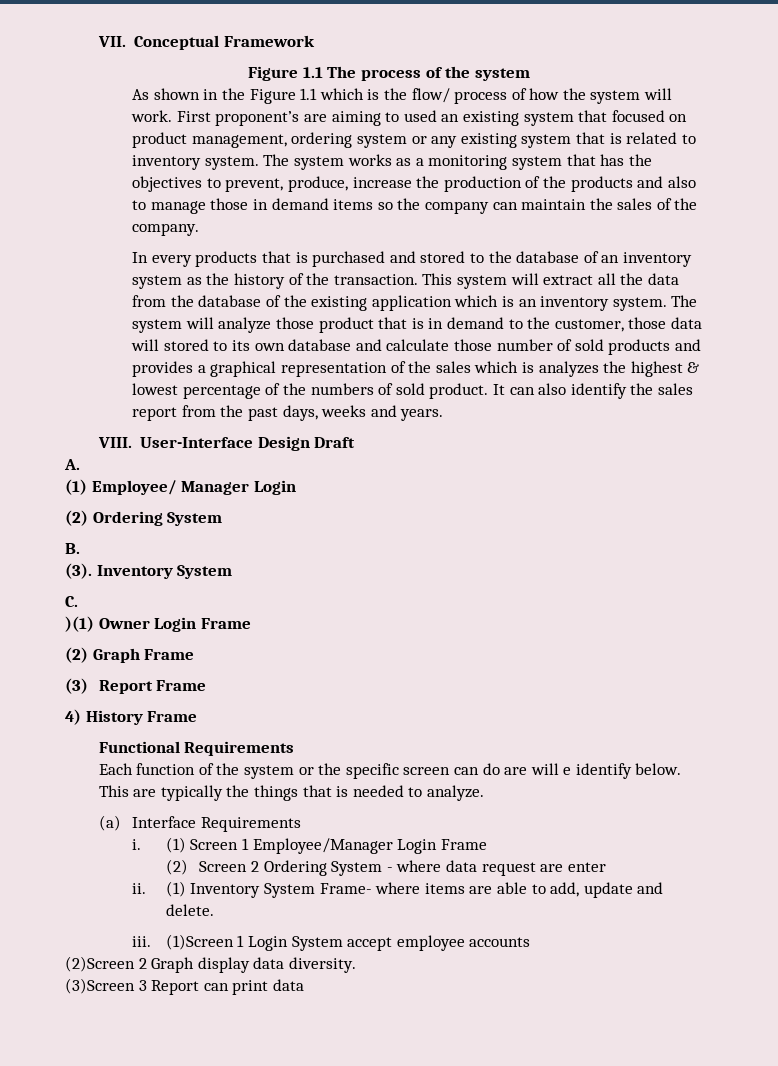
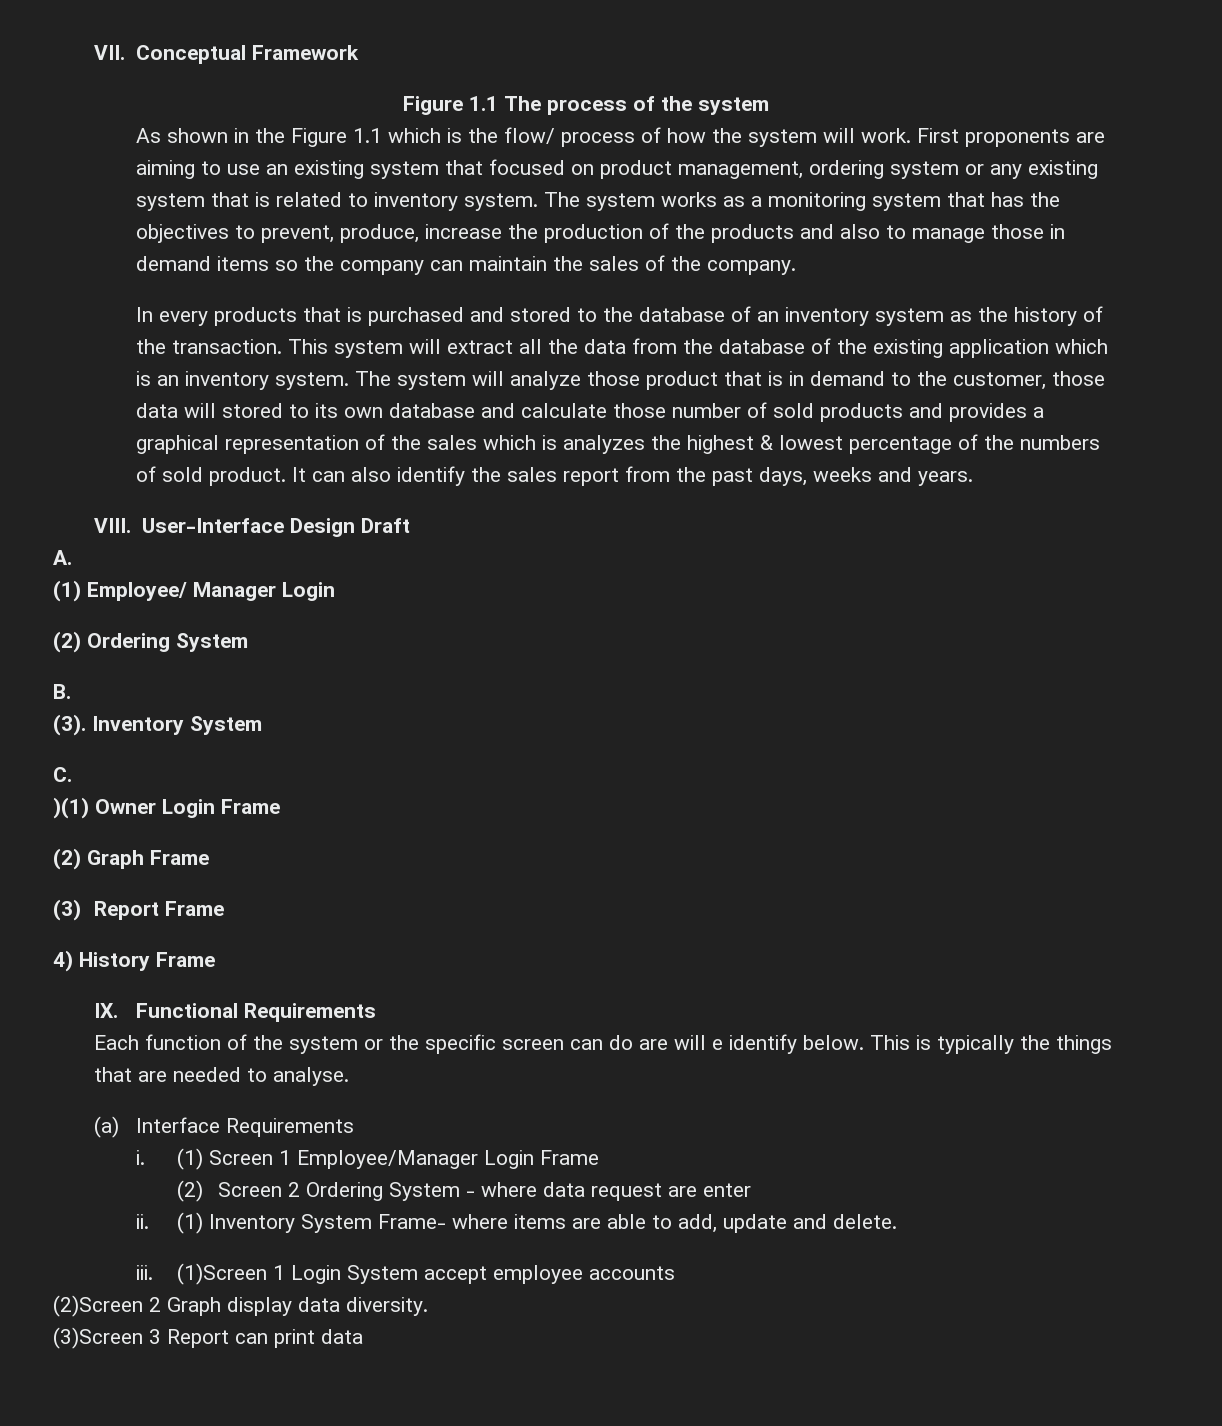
- First proponent’s are aiming to used an existing system that focused on product management, ordering system or any existing system that is related to inventory system.
+ First proponents are aiming to use an existing system that focused on product management, ordering system or any existing system that is related to inventory system.
- Functional Requirements
+ IX. Functional Requirements
- This are typically the things that is needed to analyze.
+ This is typically the things that are needed to analyse.

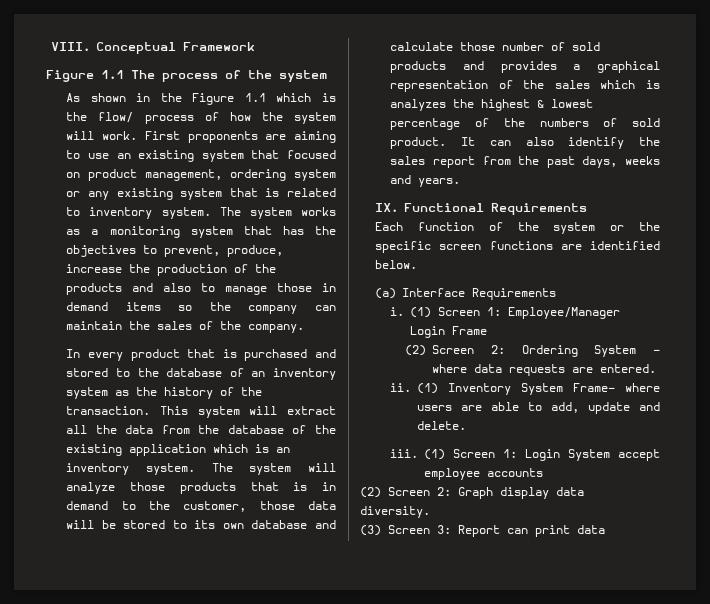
- VII. Conceptual Framework
+ VIII. Conceptual Framework
- In every products that is purchased and stored to the database of an inventory system as the history of the transaction.
+ In every product that is purchased and stored to the database of an inventory system as the history of the transaction.
- The system will analyze those product that is in demand to the customer, those data will stored to its own database and calculate those number of sold products and provides a graphical representation of the sales which is analyzes the highest & lowest percentage of the numbers of sold product.
+ The system will analyze those products that is in demand to the customer, those data will be stored to its own database and calculate those number of sold products and provides a graphical representation of the sales which is analyzes the highest & lowest percentage of the numbers of sold product.
- VIII. User-Interface Design Draft
- A.
- (1) Employee/ Manager Login
- (2) Ordering System
- B.
- (3). Inventory System
- C.
- )(1) Owner Login Frame
- (2) Graph Frame
- (3) Report Frame
- 4) History Frame
- Each function of the system or the specific screen can do are will e identify below. This is typically the things that are needed to analyse.
+ Each function of the system or the specific screen functions are identified below.
- (1) Screen 1 Employee/Manager Login Frame
+ (1) Screen 1: Employee/Manager Login Frame
- (2) Screen 2 Ordering System - where data request are enter
+ (2) Screen 2: Ordering System - where data requests are entered.
- (1) Inventory System Frame- where items are able to add, update and delete.
+ (1) Inventory System Frame- where users are able to add, update and delete.
- (1)Screen 1 Login System accept employee accounts
+ (1) Screen 1: Login System accept employee accounts
- (2)Screen 2 Graph display data diversity.
+ (2) Screen 2: Graph display data diversity.
- (3)Screen 3 Report can print data
+ (3) Screen 3: Report can print data

